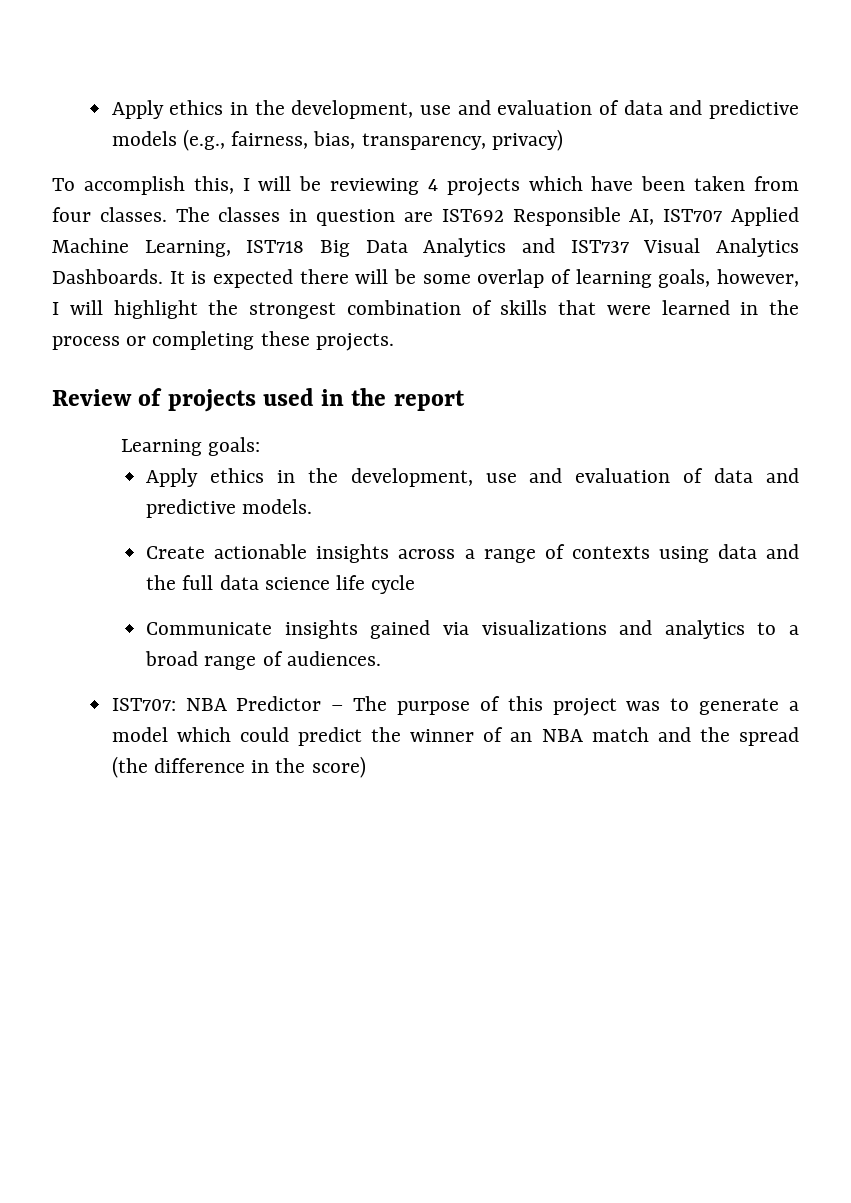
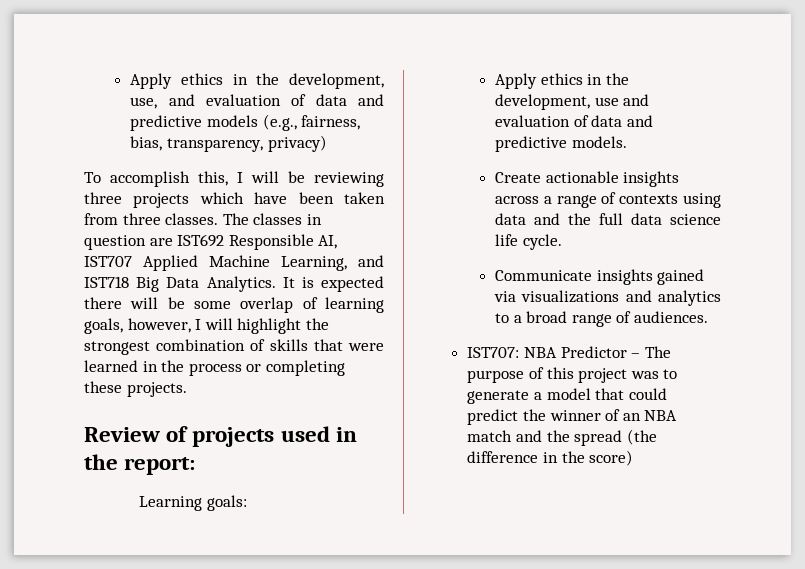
- Apply ethics in the development, use and evaluation of data and predictive models (e.g., fairness, bias, transparency, privacy)
+ Apply ethics in the development, use, and evaluation of data and predictive models (e.g., fairness, bias, transparency, privacy)
- To accomplish this, I will be reviewing 4 projects which have been taken from four classes.
+ To accomplish this, I will be reviewing three projects which have been taken from three classes.
- The classes in question are IST692 Responsible AI, IST707 Applied Machine Learning, IST718 Big Data Analytics and IST737 Visual Analytics Dashboards.
+ The classes in question are IST692 Responsible AI, IST707 Applied Machine Learning, and IST718 Big Data Analytics.
- Review of projects used in the report
+ Review of projects used in the report:
- Create actionable insights across a range of contexts using data and the full data science life cycle
+ Create actionable insights across a range of contexts using data and the full data science life cycle.
- IST707: NBA Predictor – The purpose of this project was to generate a model which could predict the winner of an NBA match and the spread (the difference in the score)
+ IST707: NBA Predictor – The purpose of this project was to generate a model that could predict the winner of an NBA match and the spread (the difference in the score)

